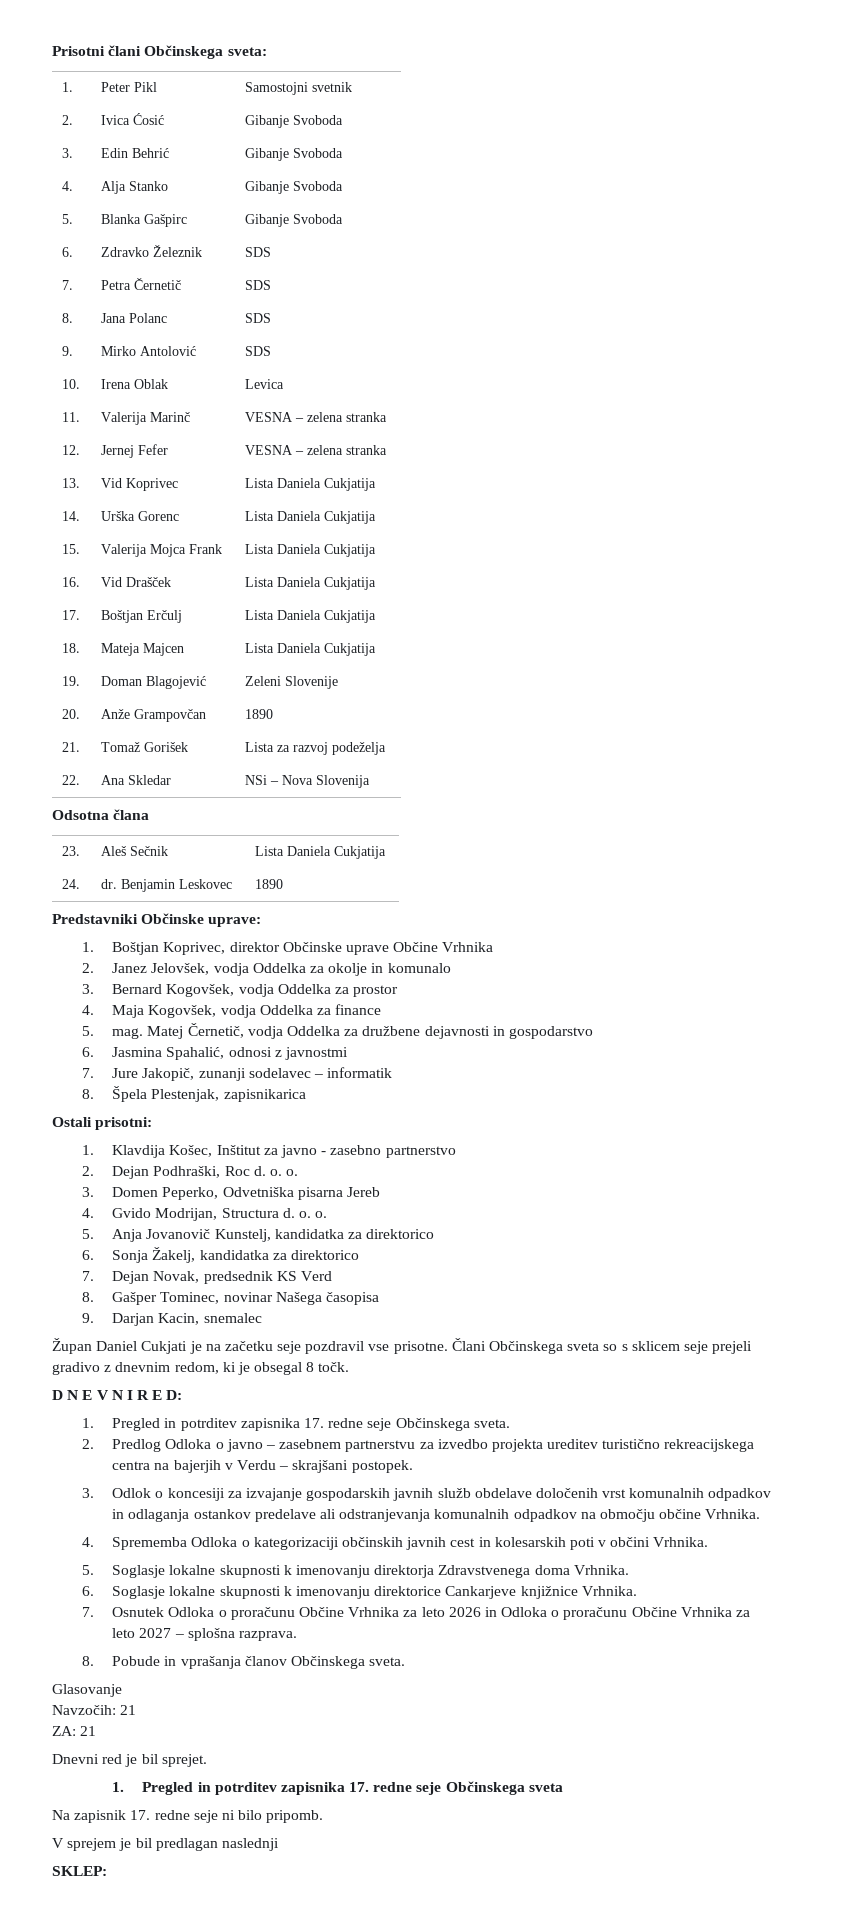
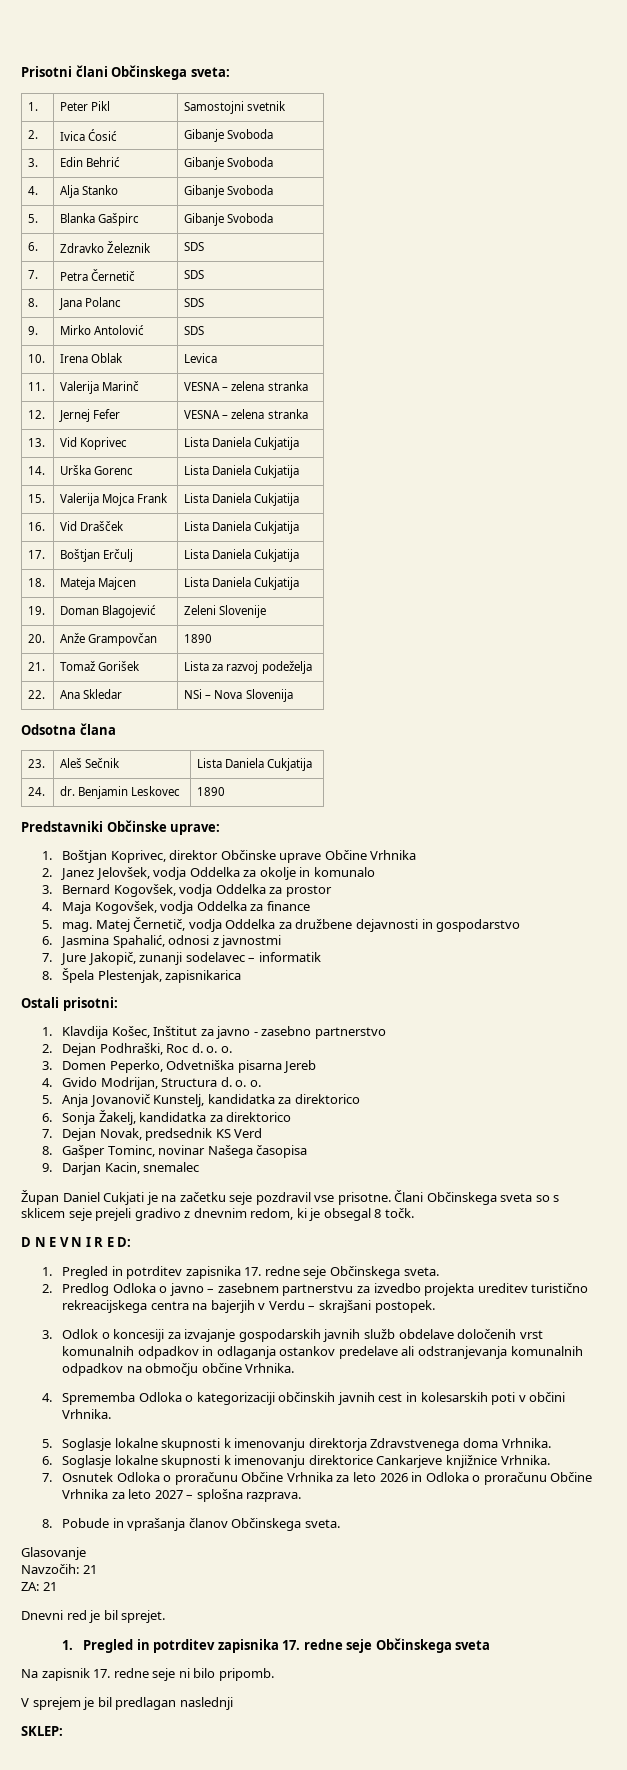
- 8. Gašper Tominec, novinar Našega časopisa
+ 8. Gašper Tominc, novinar Našega časopisa

